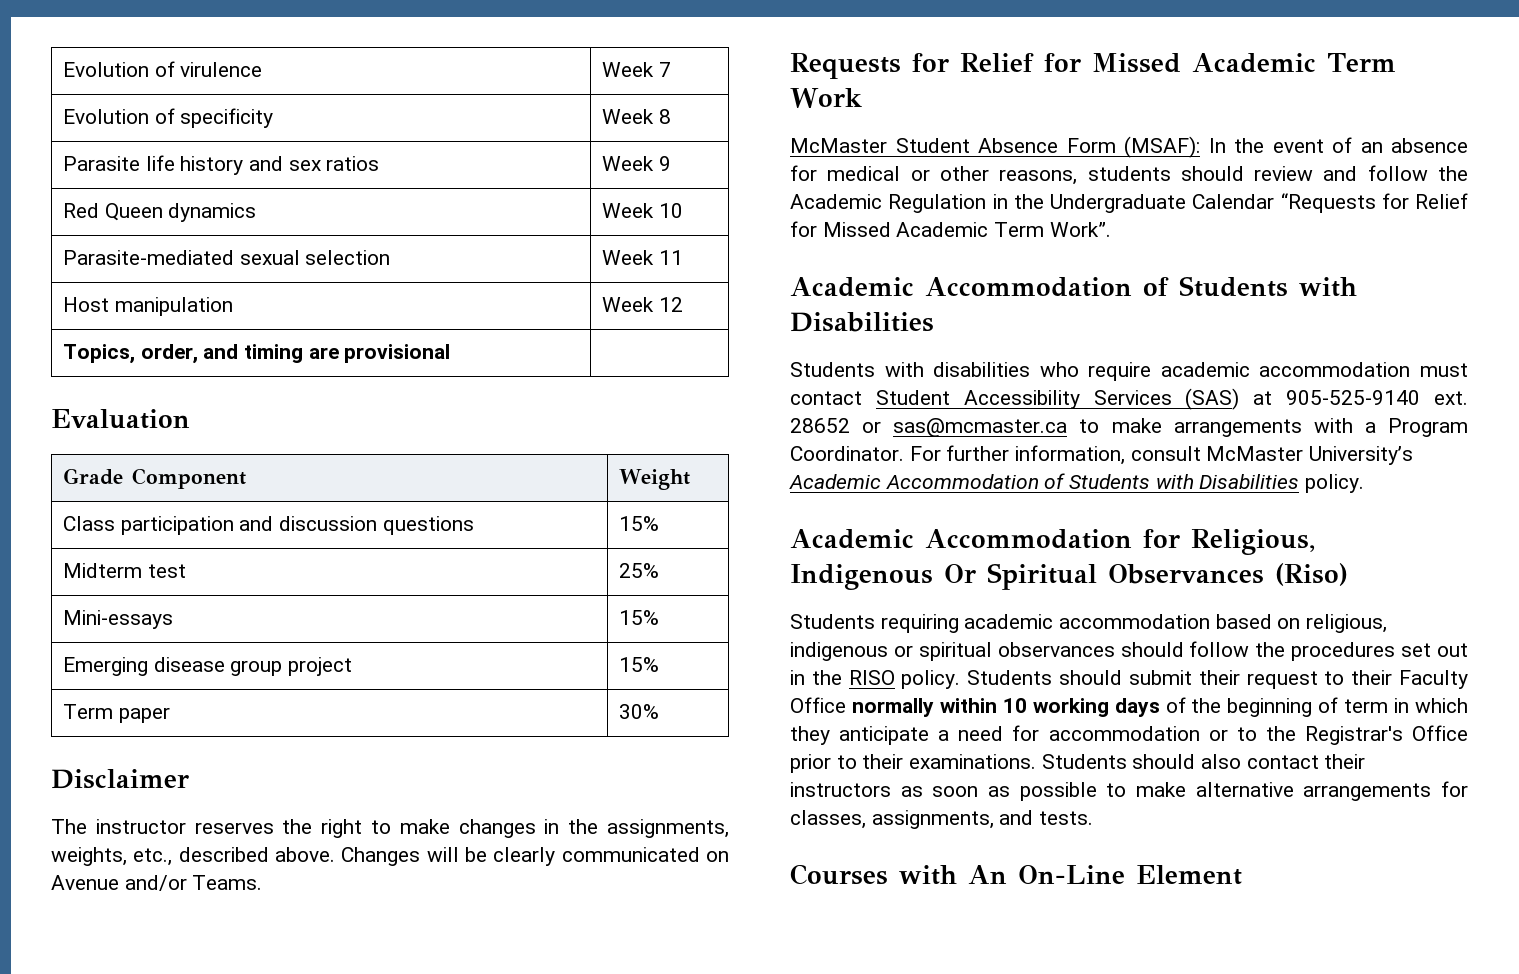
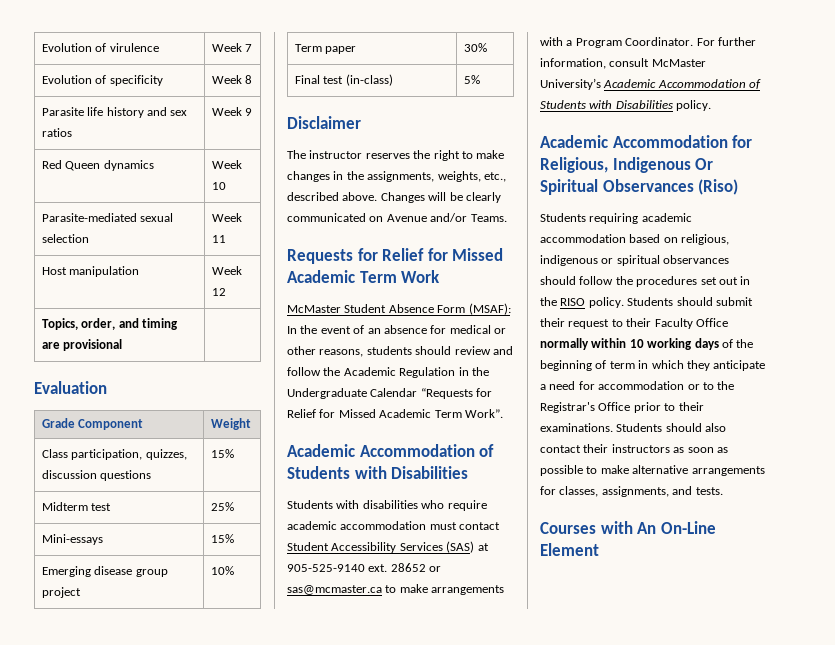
- Class participation and discussion questions | 15%
+ Class participation, quizzes, discussion questions | 15%
- Emerging disease group project | 15%
+ Emerging disease group project | 10%
+ Final test (in-class) | 5%

